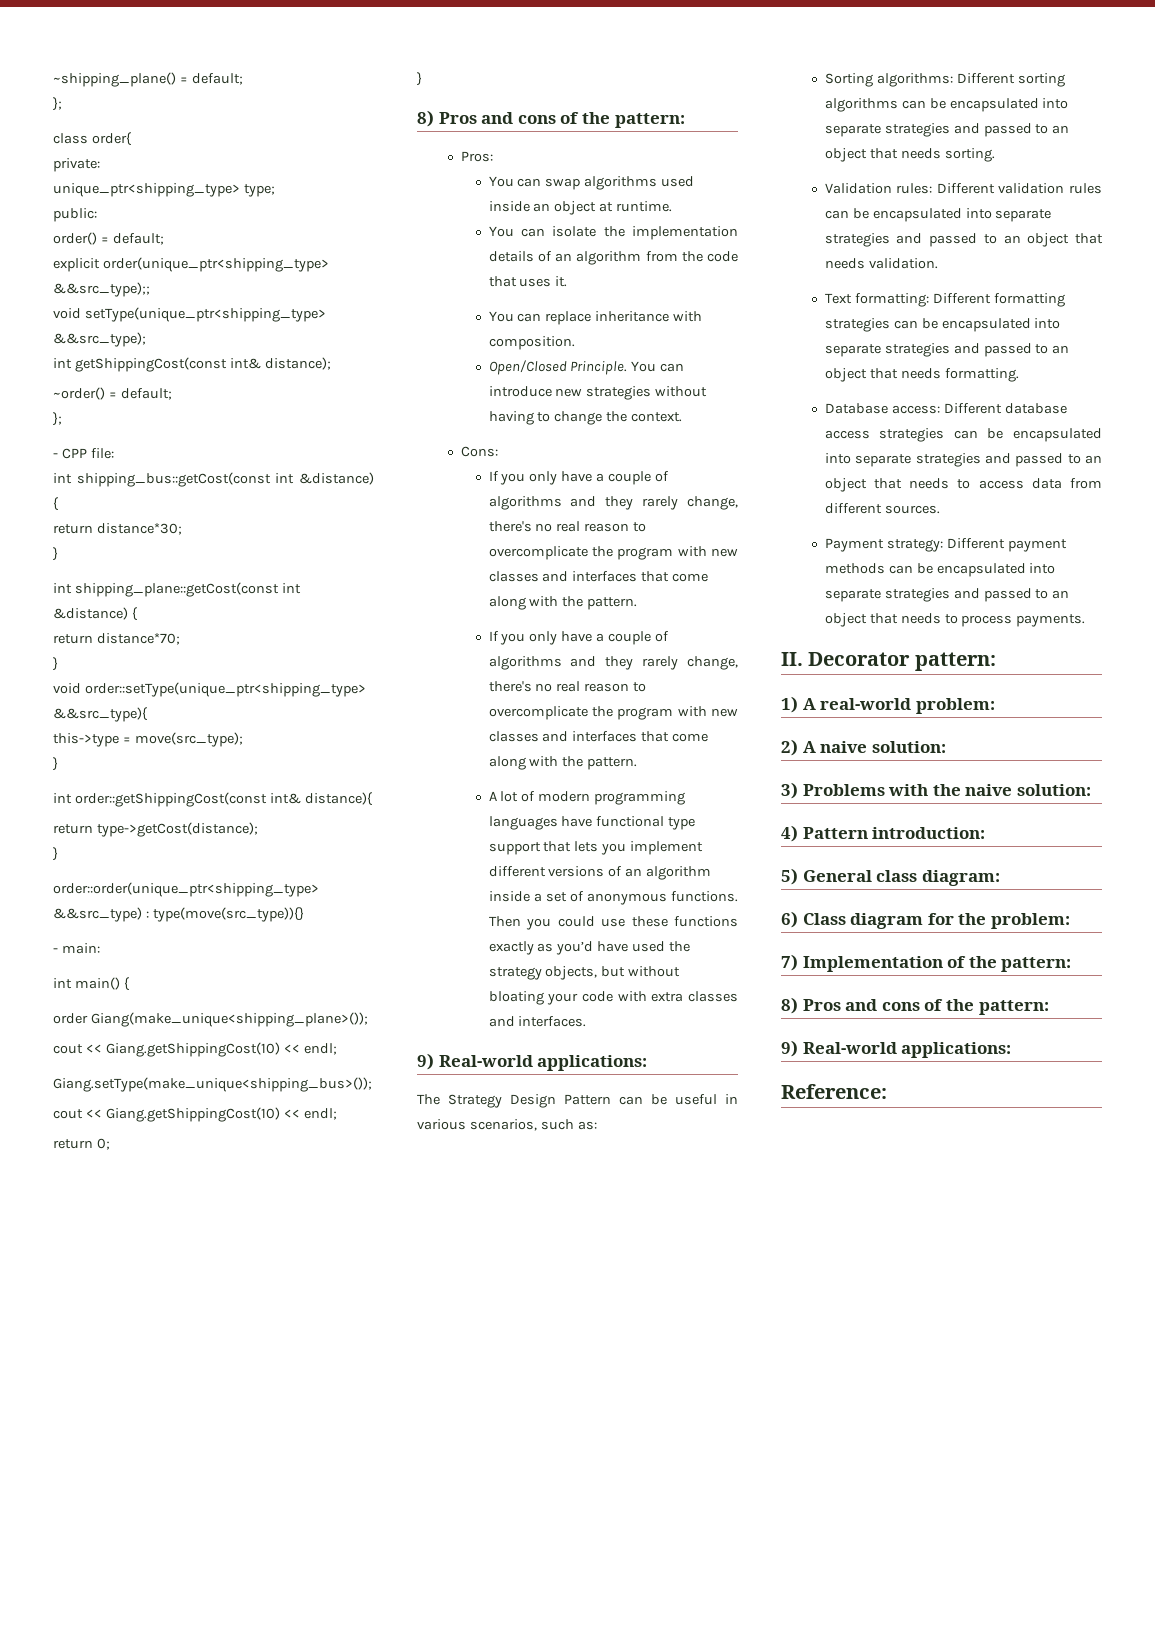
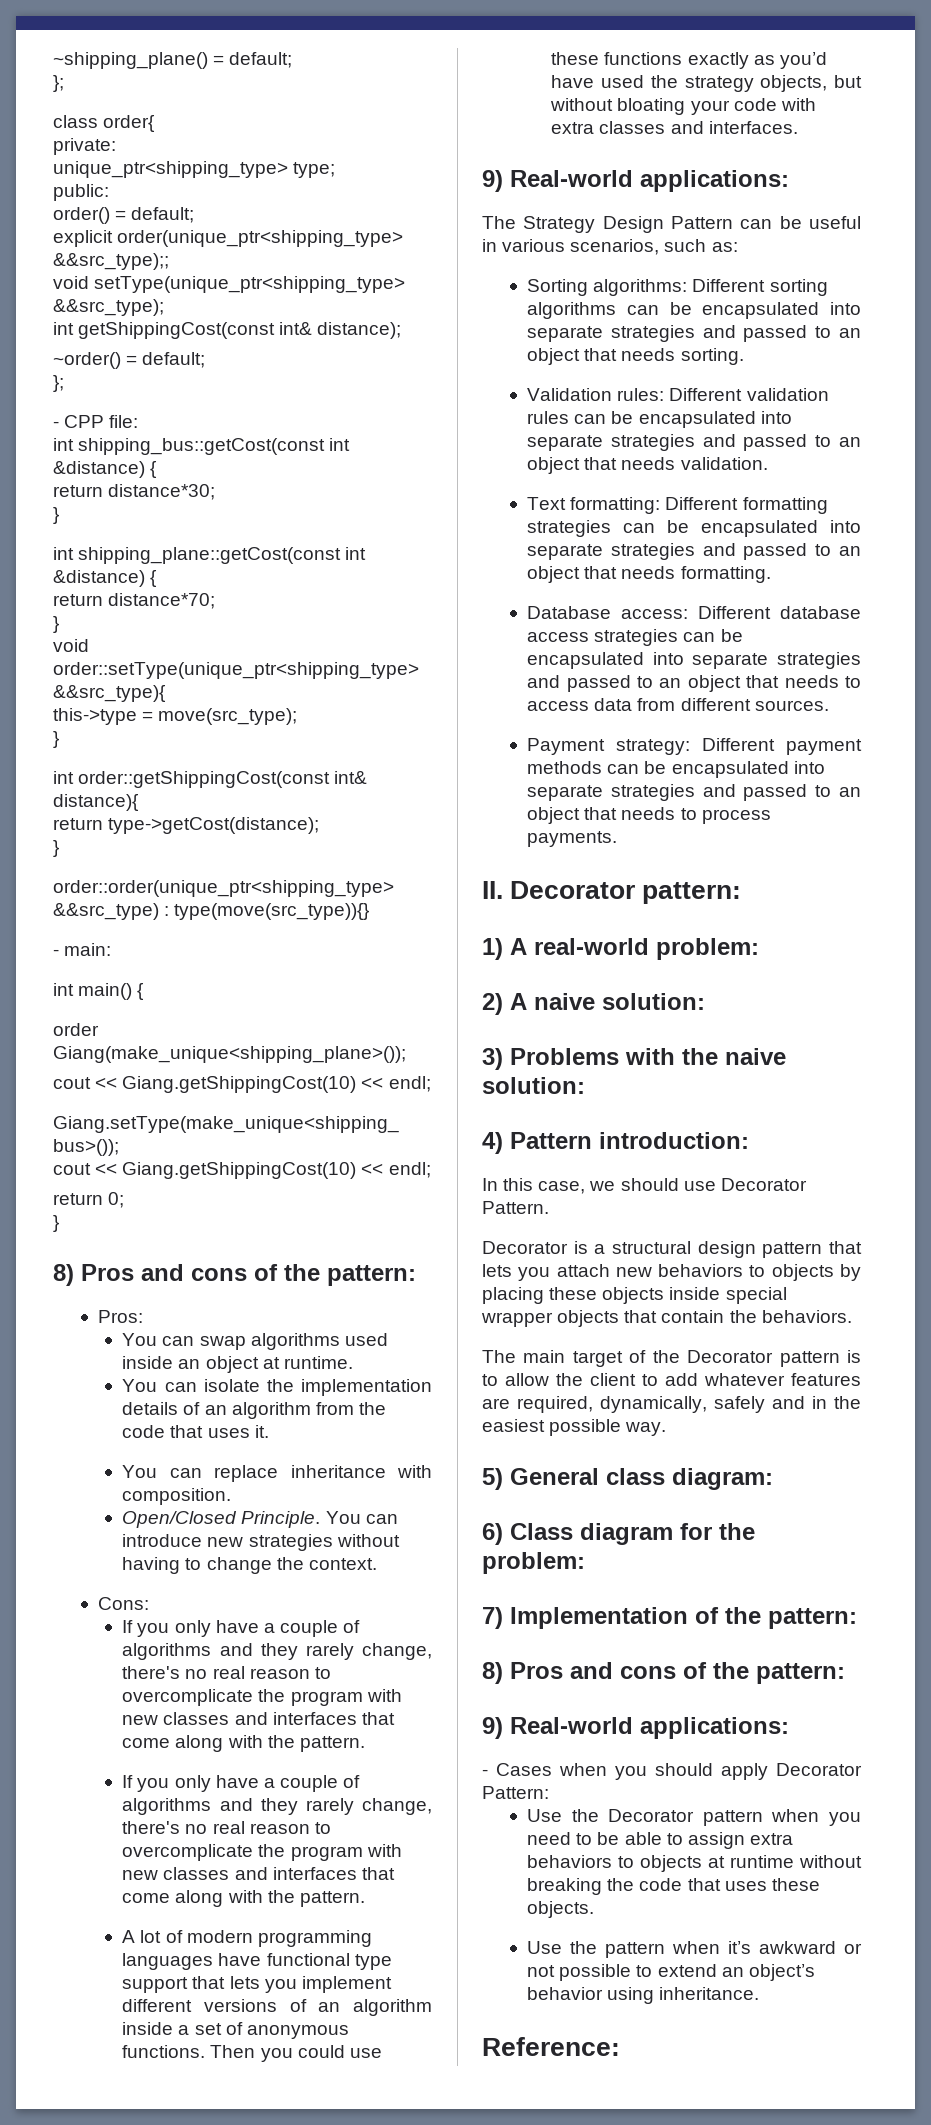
+ In this case, we should use Decorator Pattern.
+ Decorator is a structural design pattern that lets you attach new behaviors to objects by placing these objects inside special wrapper objects that contain the behaviors.
+ The main target of the Decorator pattern is to allow the client to add whatever features are required, dynamically, safely and in the easiest possible way.
+ - Cases when you should apply Decorator Pattern:
+ Use the Decorator pattern when you need to be able to assign extra behaviors to objects at runtime without breaking the code that uses these objects.
+ Use the pattern when it’s awkward or not possible to extend an object’s behavior using inheritance.

